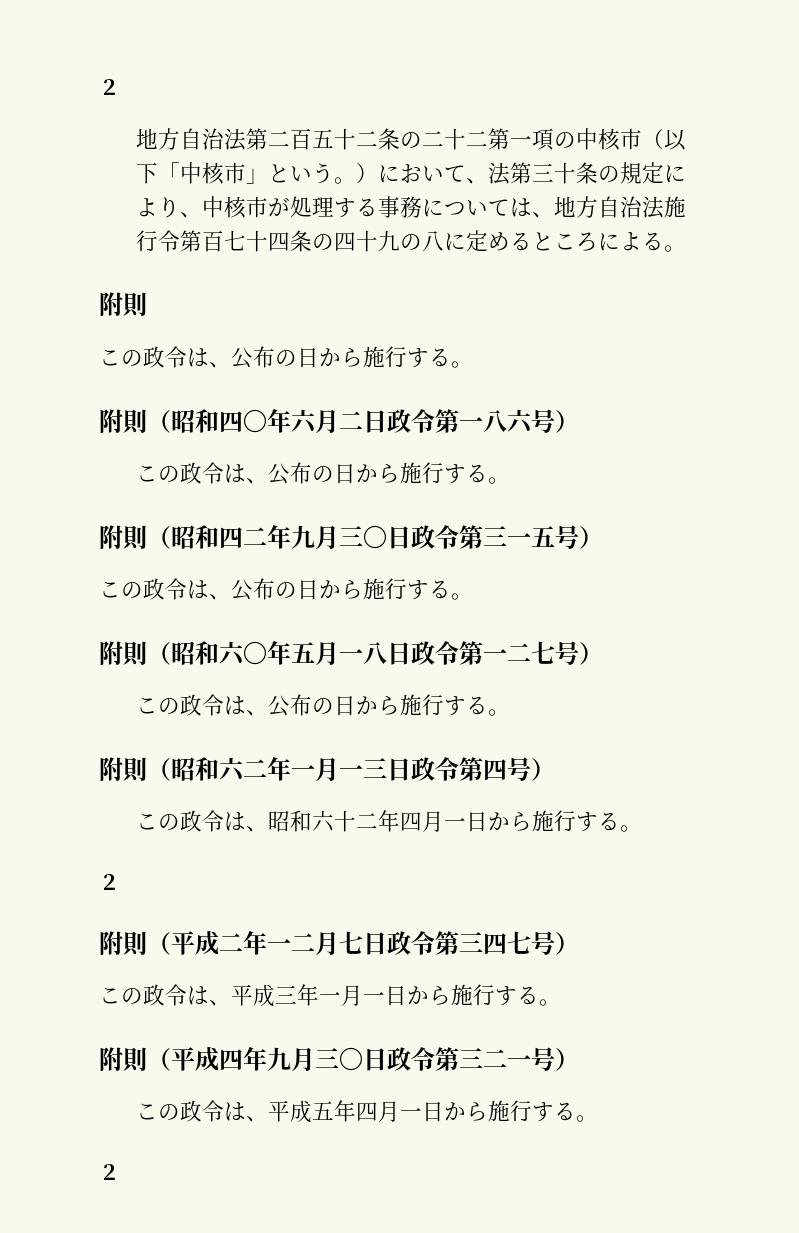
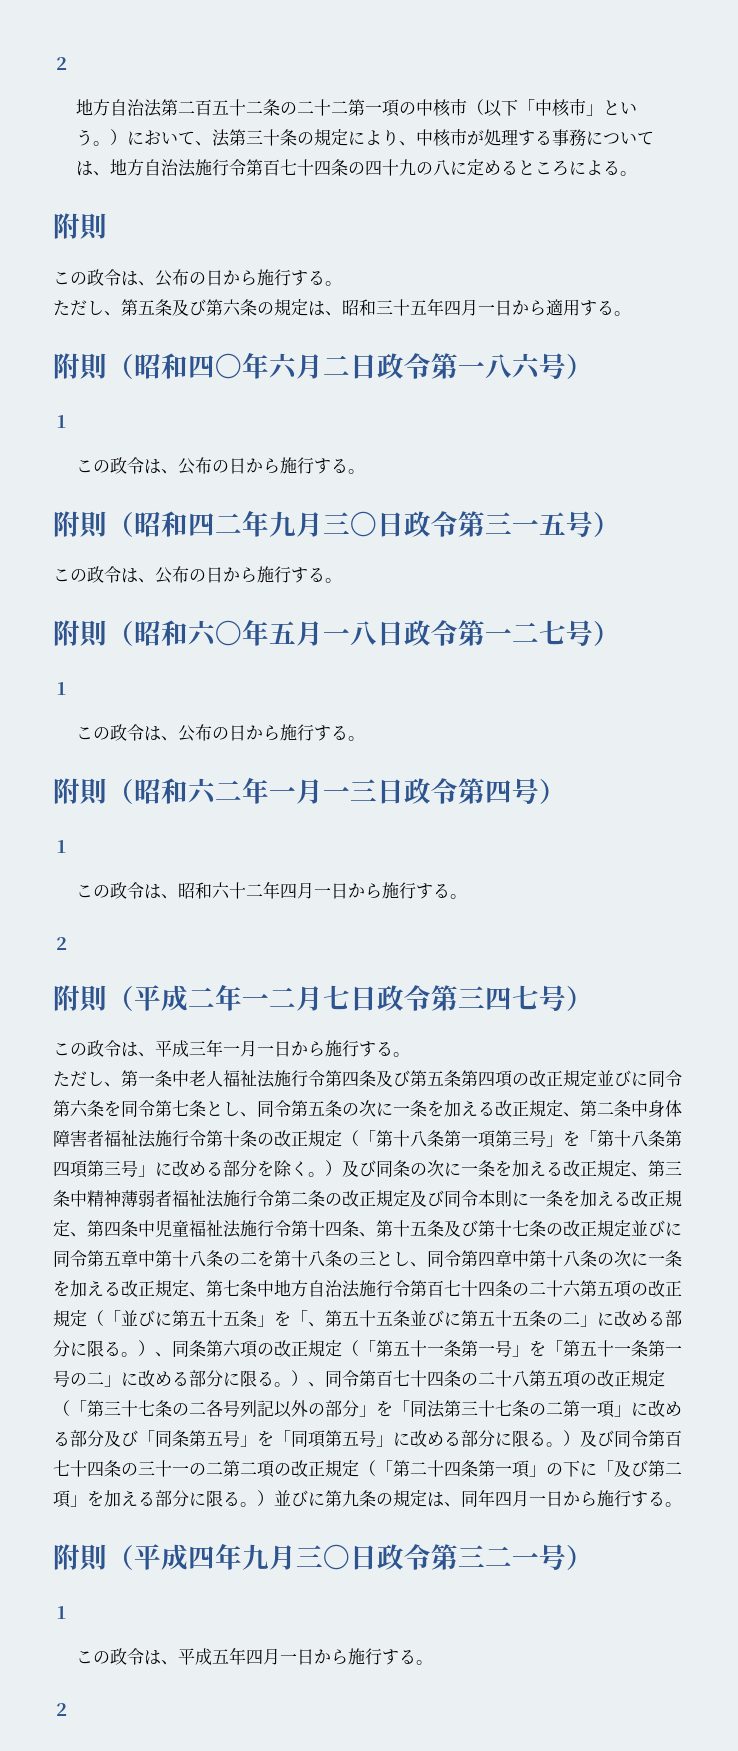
+ ただし、第五条及び第六条の規定は、昭和三十五年四月一日から適用する。
  附則（昭和四〇年六月二日政令第一八六号）
+ １
  附則（昭和六〇年五月一八日政令第一二七号）
+ １
  附則（昭和六二年一月一三日政令第四号）
+ １
+ ただし、第一条中老人福祉法施行令第四条及び第五条第四項の改正規定並びに同令第六条を同令第七条とし、同令第五条の次に一条を加える改正規定、第二条中身体障害者福祉法施行令第十条の改正規定（「第十八条第一項第三号」を「第十八条第四項第三号」に改める部分を除く。）及び同条の次に一条を加える改正規定、第三条中精神薄弱者福祉法施行令第二条の改正規定及び同令本則に一条を加える改正規定、第四条中児童福祉法施行令第十四条、第十五条及び第十七条の改正規定並びに同令第五章中第十八条の二を第十八条の三とし、同令第四章中第十八条の次に一条を加える改正規定、第七条中地方自治法施行令第百七十四条の二十六第五項の改正規定（「並びに第五十五条」を「、第五十五条並びに第五十五条の二」に改める部分に限る。）、同条第六項の改正規定（「第五十一条第一号」を「第五十一条第一号の二」に改める部分に限る。）、同令第百七十四条の二十八第五項の改正規定（「第三十七条の二各号列記以外の部分」を「同法第三十七条の二第一項」に改める部分及び「同条第五号」を「同項第五号」に改める部分に限る。）及び同令第百七十四条の三十一の二第二項の改正規定（「第二十四条第一項」の下に「及び第二項」を加える部分に限る。）並びに第九条の規定は、同年四月一日から施行する。
  附則（平成四年九月三〇日政令第三二一号）
+ １

